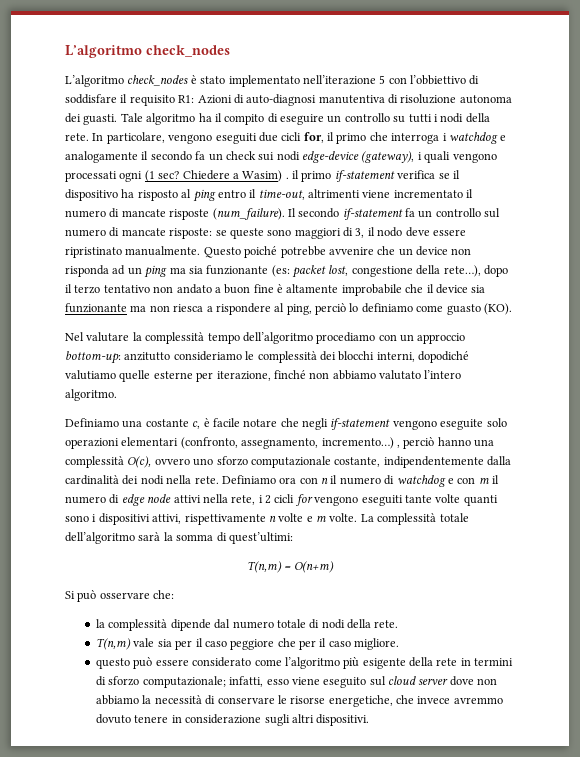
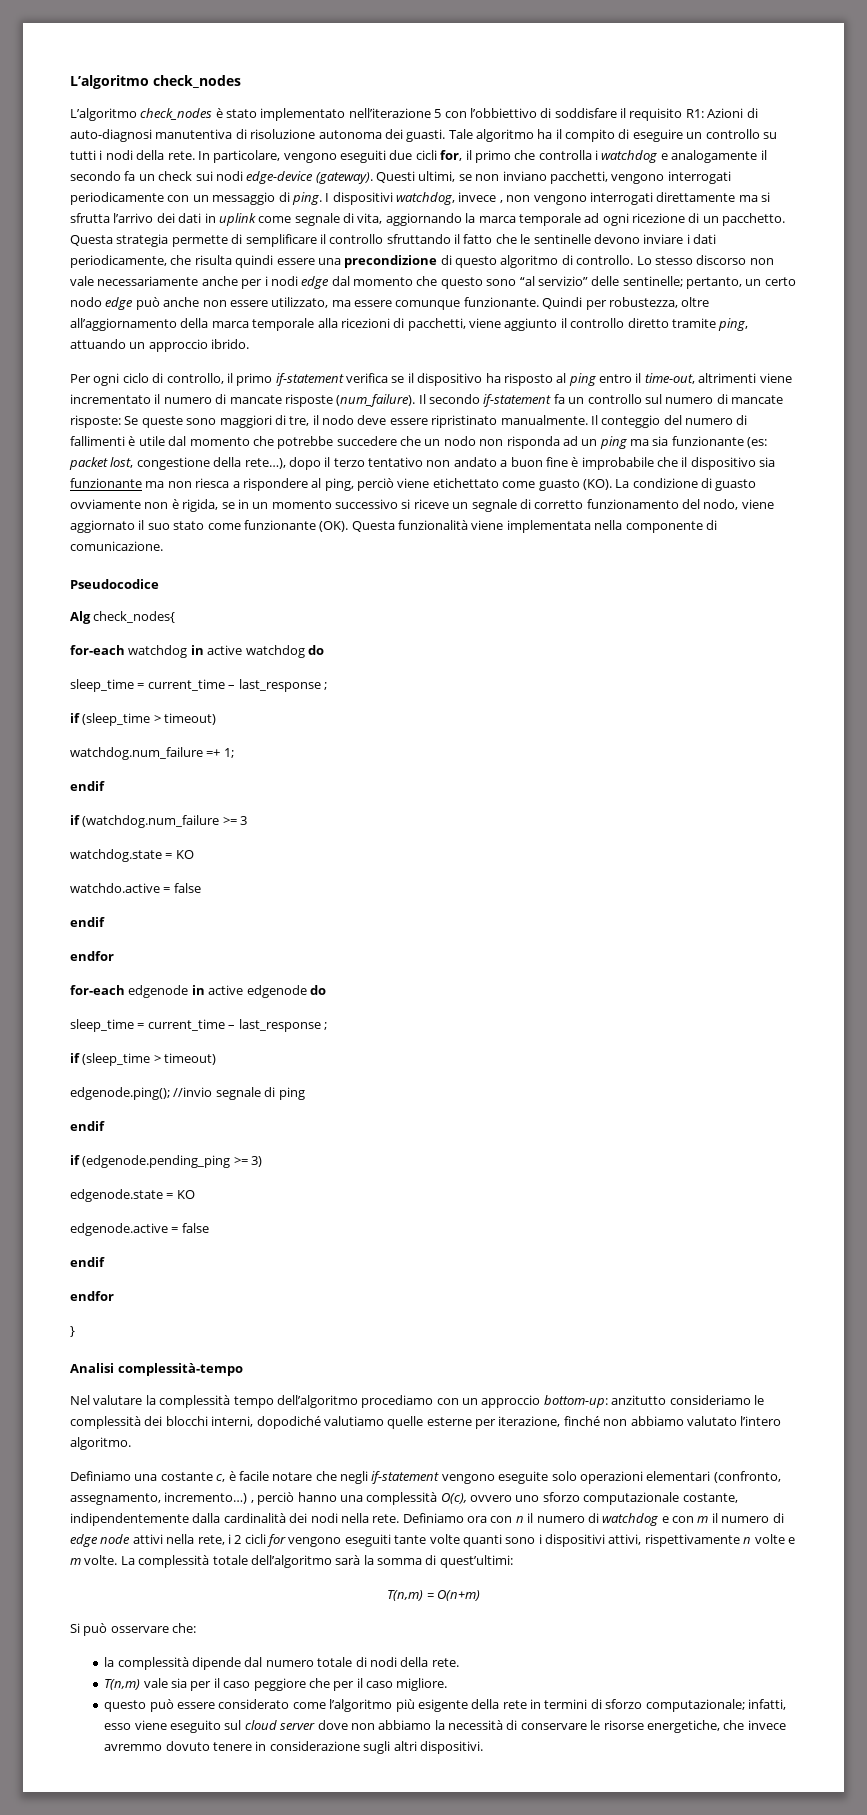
- In particolare, vengono eseguiti due cicli for, il primo che interroga i watchdog e analogamente il secondo fa un check sui nodi edge-device (gateway), i quali vengono processati ogni (1 sec? Chiedere a Wasim) . il primo if-statement verifica se il dispositivo ha risposto al ping entro il time-out, altrimenti viene incrementato il numero di mancate risposte (num_failure).
+ In particolare, vengono eseguiti due cicli for, il primo che controlla i watchdog e analogamente il secondo fa un check sui nodi edge-device (gateway). Questi ultimi, se non inviano pacchetti, vengono interrogati periodicamente con un messaggio di ping. I dispositivi watchdog, invece , non vengono interrogati direttamente ma si sfrutta l’arrivo dei dati in uplink come segnale di vita, aggiornando la marca temporale ad ogni ricezione di un pacchetto. Questa strategia permette di semplificare il controllo sfruttando il fatto che le sentinelle devono inviare i dati periodicamente, che risulta quindi essere una precondizione di questo algoritmo di controllo. Lo stesso discorso non vale necessariamente anche per i nodi edge dal momento che questo sono “al servizio” delle sentinelle; pertanto, un certo nodo edge può anche non essere utilizzato, ma essere comunque funzionante. Quindi per robustezza, oltre all’aggiornamento della marca temporale alla ricezioni di pacchetti, viene aggiunto il controllo diretto tramite ping, attuando un approccio ibrido.
+ Per ogni ciclo di controllo, il primo if-statement verifica se il dispositivo ha risposto al ping entro il time-out, altrimenti viene incrementato il numero di mancate risposte (num_failure).
- Il secondo if-statement fa un controllo sul numero di mancate risposte: se queste sono maggiori di 3, il nodo deve essere ripristinato manualmente.
+ Il secondo if-statement fa un controllo sul numero di mancate risposte: Se queste sono maggiori di tre, il nodo deve essere ripristinato manualmente.
- Questo poiché potrebbe avvenire che un device non risponda ad un ping ma sia funzionante (es: packet lost, congestione della rete…), dopo il terzo tentativo non andato a buon fine è altamente improbabile che il device sia funzionante ma non riesca a rispondere al ping, perciò lo definiamo come guasto (KO).
+ Il conteggio del numero di fallimenti è utile dal momento che potrebbe succedere che un nodo non risponda ad un ping ma sia funzionante (es: packet lost, congestione della rete…), dopo il terzo tentativo non andato a buon fine è improbabile che il dispositivo sia funzionante ma non riesca a rispondere al ping, perciò viene etichettato come guasto (KO). La condizione di guasto ovviamente non è rigida, se in un momento successivo si riceve un segnale di corretto funzionamento del nodo, viene aggiornato il suo stato come funzionante (OK). Questa funzionalità viene implementata nella componente di comunicazione.
+ Pseudocodice
+ Alg check_nodes{
+ for-each watchdog in active watchdog do
+ sleep_time = current_time – last_response ;
+ if (sleep_time > timeout)
+ watchdog.num_failure =+ 1;
+ endif
+ if (watchdog.num_failure >= 3
+ watchdog.state = KO
+ watchdo.active = false
+ endif
+ endfor
+ for-each edgenode in active edgenode do
+ sleep_time = current_time – last_response ;
+ if (sleep_time > timeout)
+ edgenode.ping(); //invio segnale di ping
+ endif
+ if (edgenode.pending_ping >= 3)
+ edgenode.state = KO
+ edgenode.active = false
+ endif
+ endfor
+ }
+ Analisi complessità-tempo

